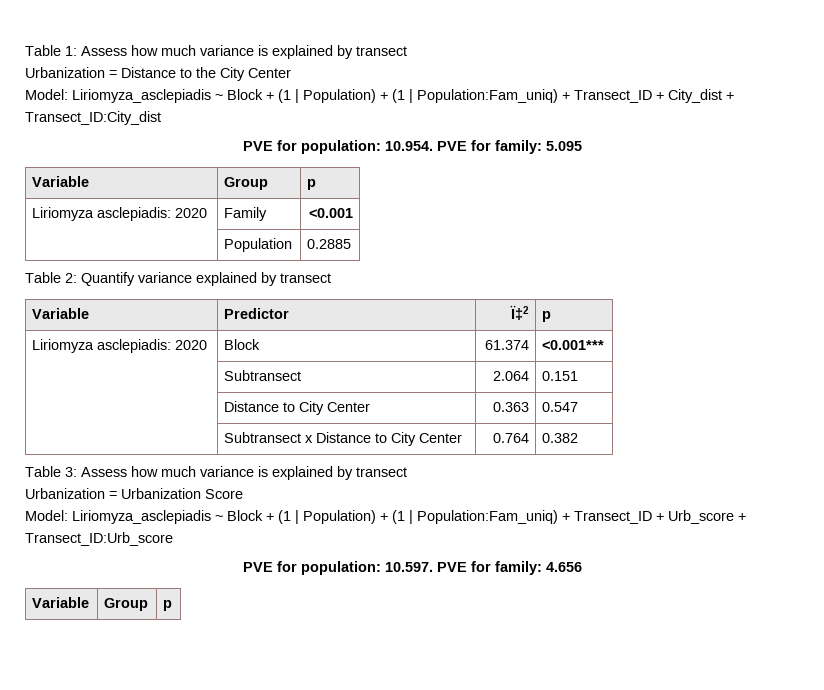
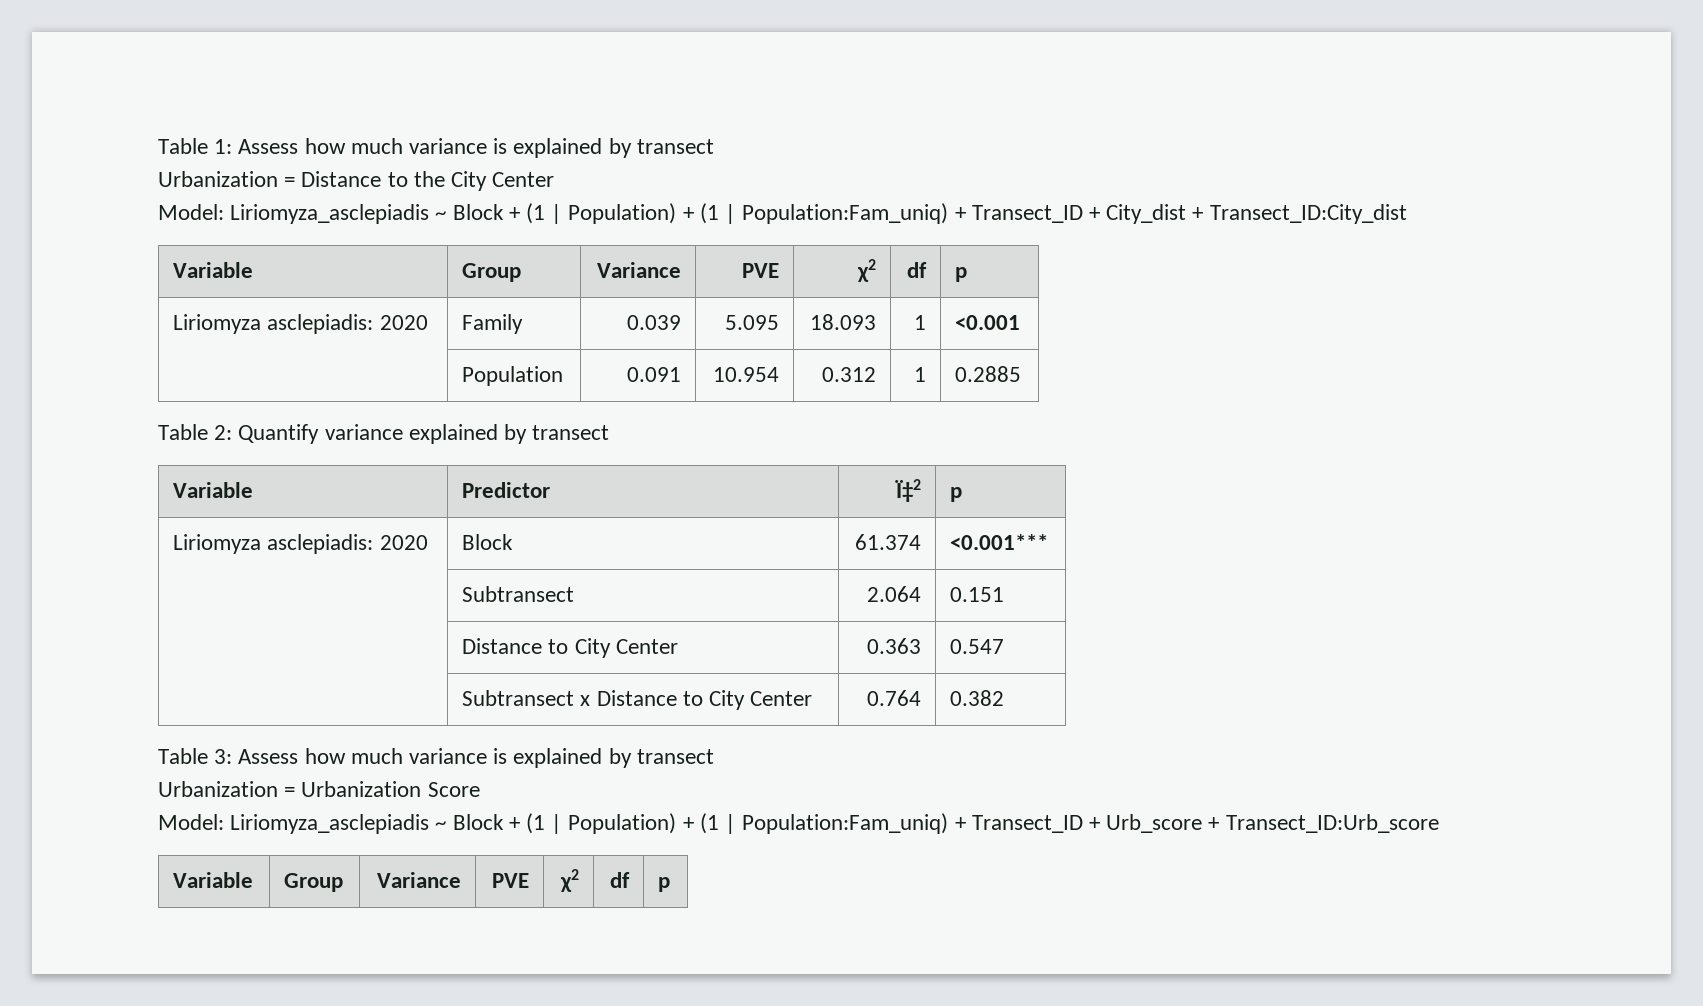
  Model: Liriomyza_asclepiadis ~ Block + (1 | Population) + (1 | Population:Fam_uniq) + Transect_ID + City_dist + Transect_ID:City_dist
- PVE for population: 10.954. PVE for family: 5.095
- Variable | Group | p
+ Variable | Group | Variance | PVE | χ2 | df | p
- Liriomyza asclepiadis: 2020 | Family | <0.001
- | Population | 0.2885
+ Liriomyza asclepiadis: 2020 | Family | 0.039 | 5.095 | 18.093 | 1 | <0.001
+ | Population | 0.091 | 10.954 | 0.312 | 1 | 0.2885
  Model: Liriomyza_asclepiadis ~ Block + (1 | Population) + (1 | Population:Fam_uniq) + Transect_ID + Urb_score + Transect_ID:Urb_score
- PVE for population: 10.597. PVE for family: 4.656
- Variable | Group | p
+ Variable | Group | Variance | PVE | χ2 | df | p

